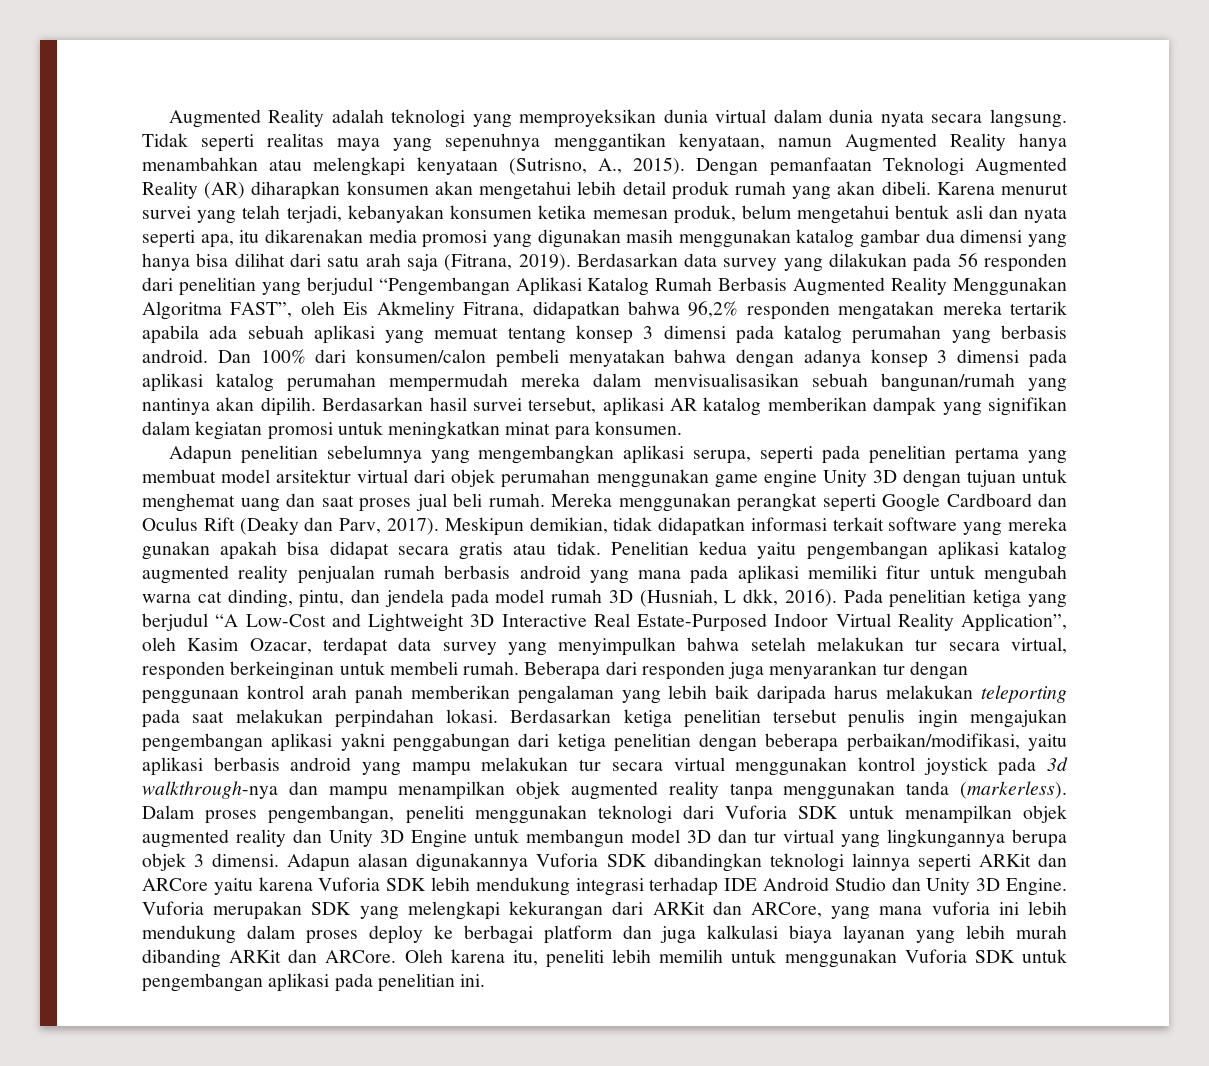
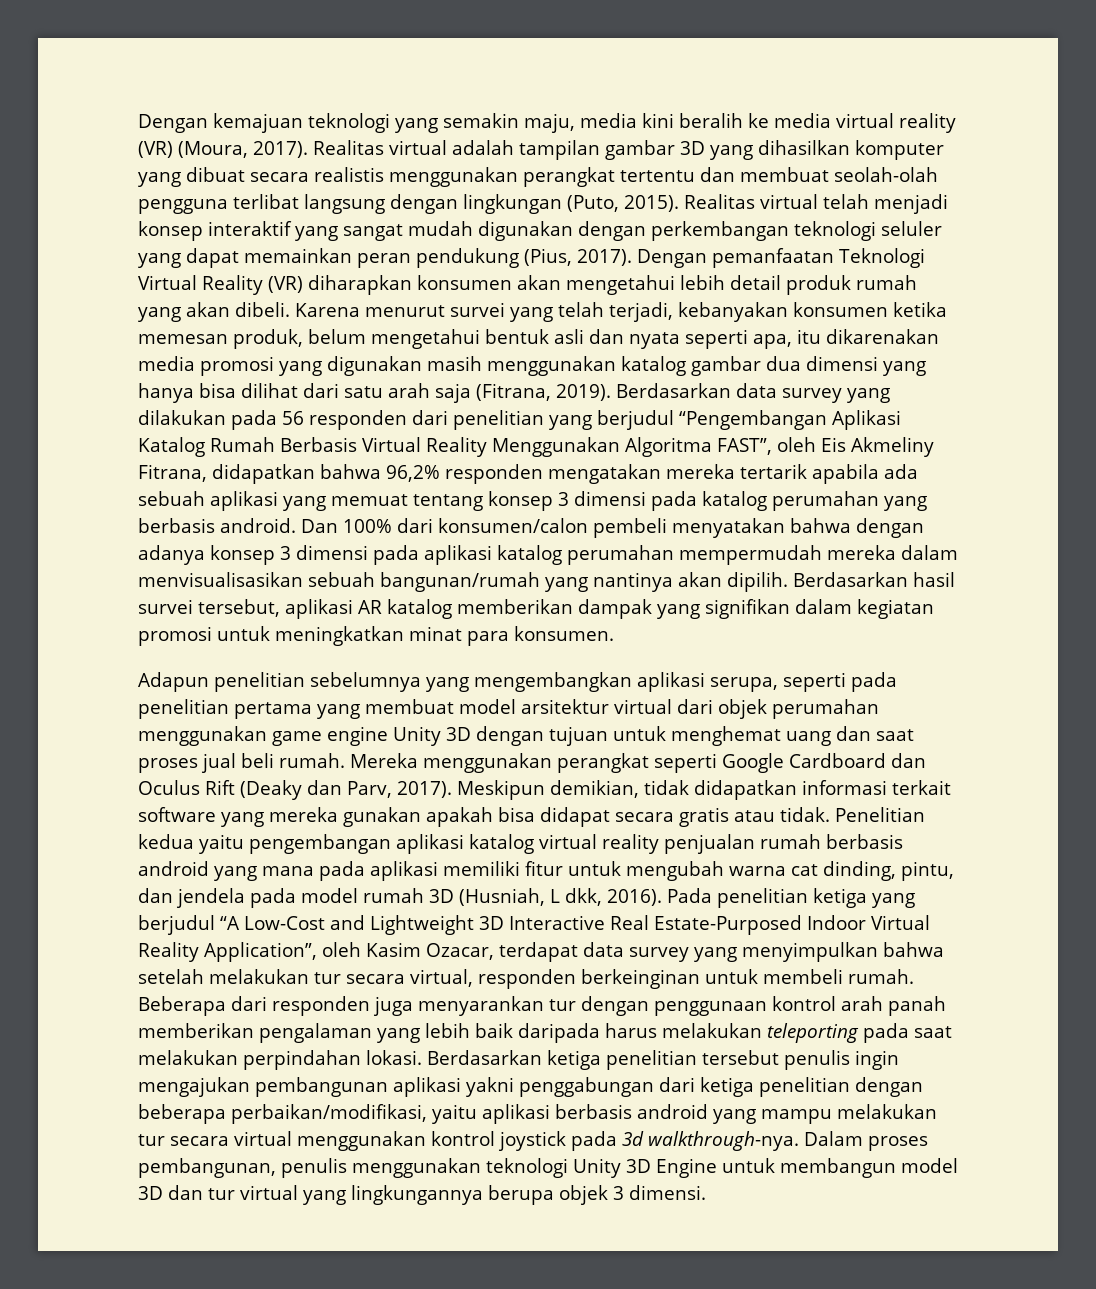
- Augmented Reality adalah teknologi yang memproyeksikan dunia virtual dalam dunia nyata secara langsung. Tidak seperti realitas maya yang sepenuhnya menggantikan kenyataan, namun Augmented Reality hanya menambahkan atau melengkapi kenyataan (Sutrisno, A., 2015). Dengan pemanfaatan Teknologi Augmented Reality (AR) diharapkan konsumen akan mengetahui lebih detail produk rumah yang akan dibeli.
+ Dengan kemajuan teknologi yang semakin maju, media kini beralih ke media virtual reality (VR) (Moura, 2017). Realitas virtual adalah tampilan gambar 3D yang dihasilkan komputer yang dibuat secara realistis menggunakan perangkat tertentu dan membuat seolah-olah pengguna terlibat langsung dengan lingkungan (Puto, 2015). Realitas virtual telah menjadi konsep interaktif yang sangat mudah digunakan dengan perkembangan teknologi seluler yang dapat memainkan peran pendukung (Pius, 2017). Dengan pemanfaatan Teknologi Virtual Reality (VR) diharapkan konsumen akan mengetahui lebih detail produk rumah yang akan dibeli.
- Berdasarkan data survey yang dilakukan pada 56 responden dari penelitian yang berjudul “Pengembangan Aplikasi Katalog Rumah Berbasis Augmented Reality Menggunakan Algoritma FAST”, oleh Eis Akmeliny Fitrana, didapatkan bahwa 96,2% responden mengatakan mereka tertarik apabila ada sebuah aplikasi yang memuat tentang konsep 3 dimensi pada katalog perumahan yang berbasis android.
+ Berdasarkan data survey yang dilakukan pada 56 responden dari penelitian yang berjudul “Pengembangan Aplikasi Katalog Rumah Berbasis Virtual Reality Menggunakan Algoritma FAST”, oleh Eis Akmeliny Fitrana, didapatkan bahwa 96,2% responden mengatakan mereka tertarik apabila ada sebuah aplikasi yang memuat tentang konsep 3 dimensi pada katalog perumahan yang berbasis android.
- Penelitian kedua yaitu pengembangan aplikasi katalog augmented reality penjualan rumah berbasis android yang mana pada aplikasi memiliki fitur untuk mengubah warna cat dinding, pintu, dan jendela pada model rumah 3D (Husniah, L dkk, 2016).
+ Penelitian kedua yaitu pengembangan aplikasi katalog virtual reality penjualan rumah berbasis android yang mana pada aplikasi memiliki fitur untuk mengubah warna cat dinding, pintu, dan jendela pada model rumah 3D (Husniah, L dkk, 2016).
- Berdasarkan ketiga penelitian tersebut penulis ingin mengajukan pengembangan aplikasi yakni penggabungan dari ketiga penelitian dengan beberapa perbaikan/modifikasi, yaitu aplikasi berbasis android yang mampu melakukan tur secara virtual menggunakan kontrol joystick pada 3d walkthrough-nya dan mampu menampilkan objek augmented reality tanpa menggunakan tanda (markerless). Dalam proses pengembangan, peneliti menggunakan teknologi dari Vuforia SDK untuk menampilkan objek augmented reality dan Unity 3D Engine untuk membangun model 3D dan tur virtual yang lingkungannya berupa objek 3 dimensi. Adapun alasan digunakannya Vuforia SDK dibandingkan teknologi lainnya seperti ARKit dan ARCore yaitu karena Vuforia SDK lebih mendukung integrasi terhadap IDE Android Studio dan Unity 3D Engine. Vuforia merupakan SDK yang melengkapi kekurangan dari ARKit dan ARCore, yang mana vuforia ini lebih mendukung dalam proses deploy ke berbagai platform dan juga kalkulasi biaya layanan yang lebih murah dibanding ARKit dan ARCore. Oleh karena itu, peneliti lebih memilih untuk menggunakan Vuforia SDK untuk pengembangan aplikasi pada penelitian ini.
+ Berdasarkan ketiga penelitian tersebut penulis ingin mengajukan pembangunan aplikasi yakni penggabungan dari ketiga penelitian dengan beberapa perbaikan/modifikasi, yaitu aplikasi berbasis android yang mampu melakukan tur secara virtual menggunakan kontrol joystick pada 3d walkthrough-nya. Dalam proses pembangunan, penulis menggunakan teknologi Unity 3D Engine untuk membangun model 3D dan tur virtual yang lingkungannya berupa objek 3 dimensi.

